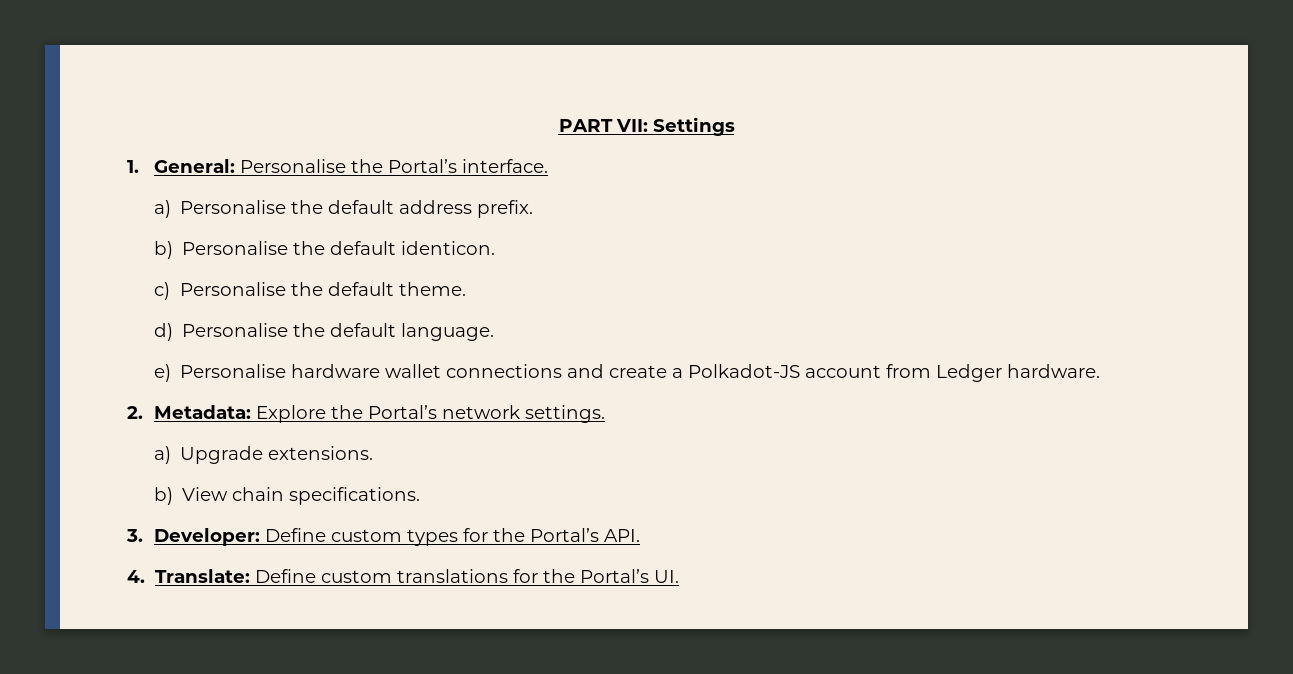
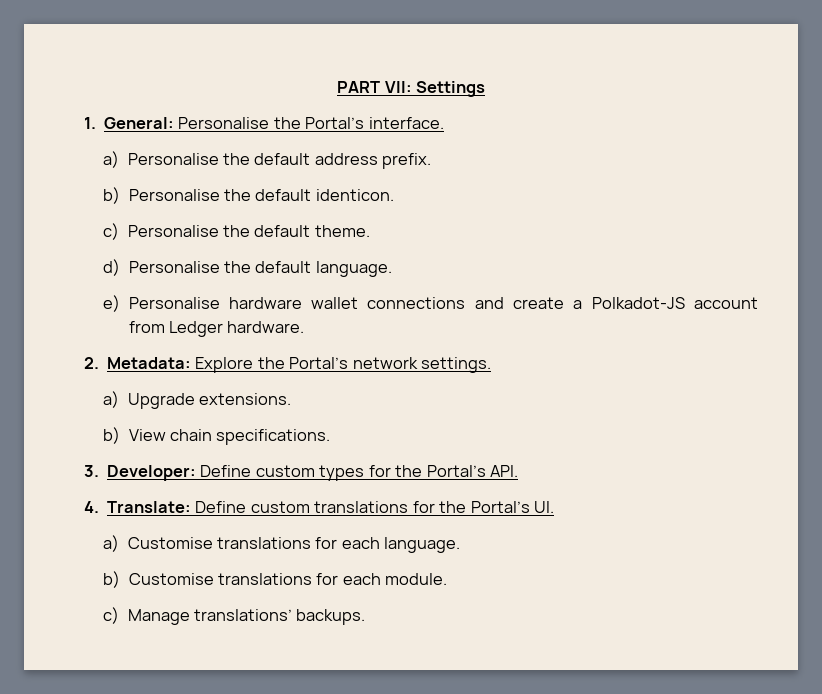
+ a) Customise translations for each language.
+ b) Customise translations for each module.
+ c) Manage translations’ backups.

